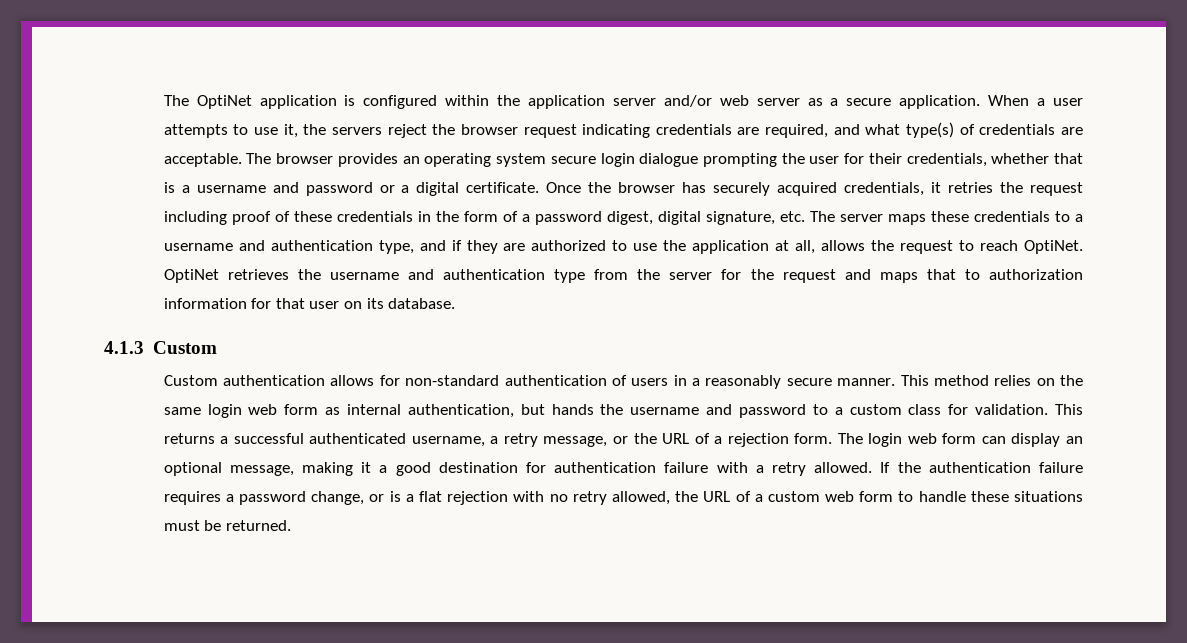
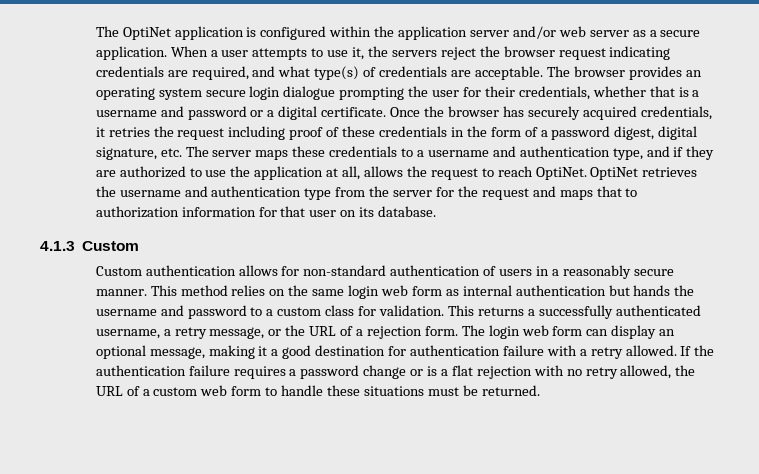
- This method relies on the same login web form as internal authentication, but hands the username and password to a custom class for validation.
+ This method relies on the same login web form as internal authentication but hands the username and password to a custom class for validation.
- This returns a successful authenticated username, a retry message, or the URL of a rejection form.
+ This returns a successfully authenticated username, a retry message, or the URL of a rejection form.
- If the authentication failure requires a password change, or is a flat rejection with no retry allowed, the URL of a custom web form to handle these situations must be returned.
+ If the authentication failure requires a password change or is a flat rejection with no retry allowed, the URL of a custom web form to handle these situations must be returned.

